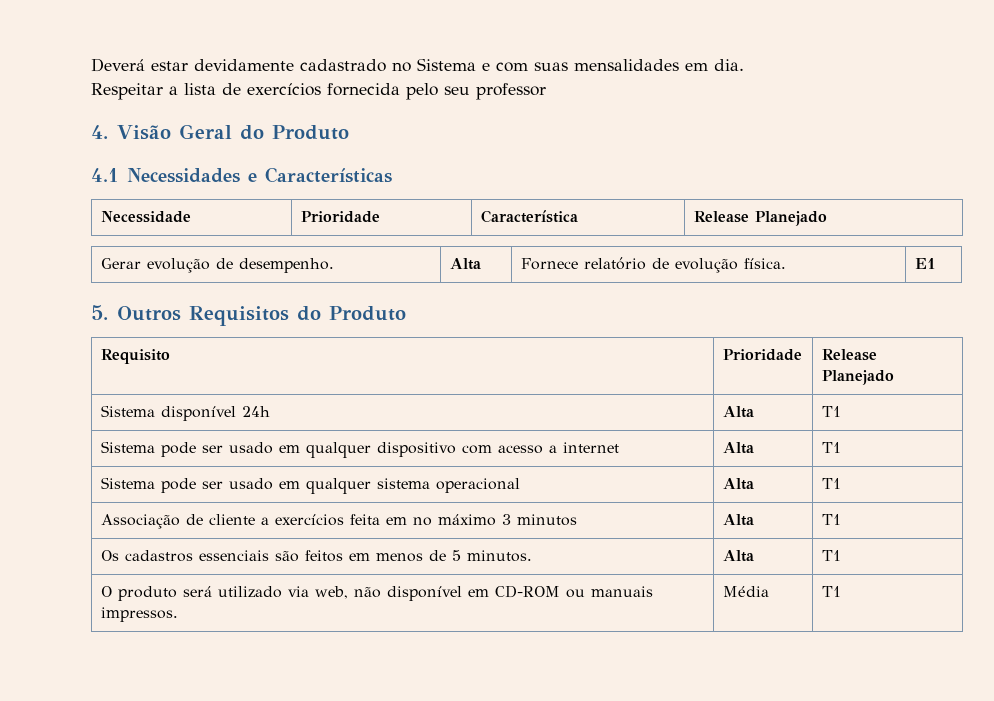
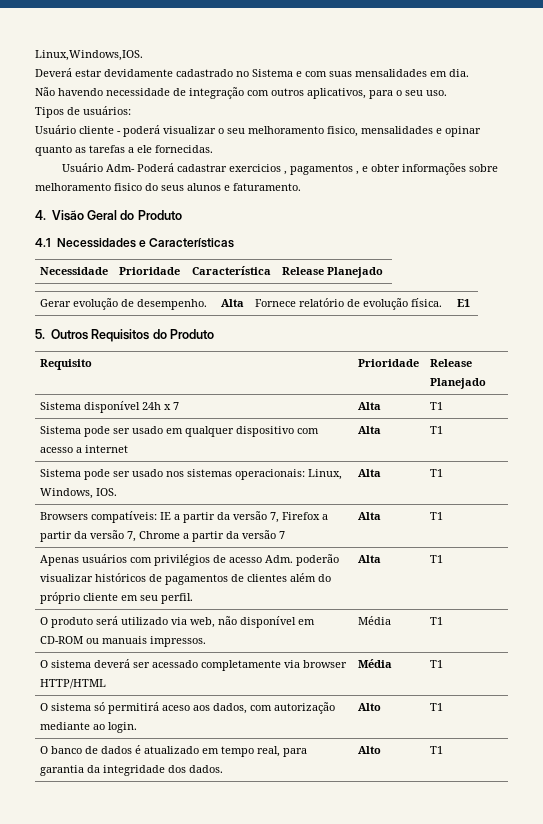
+ Linux,Windows,IOS.
- Respeitar a lista de exercícios fornecida pelo seu professor
+ Não havendo necessidade de integração com outros aplicativos, para o seu uso.
+ Tipos de usuários:
+ Usuário cliente - poderá visualizar o seu melhoramento fisico, mensalidades e opinar quanto as tarefas a ele fornecidas.
+ Usuário Adm- Poderá cadastrar exercicios , pagamentos , e obter informações sobre melhoramento fisico do seus alunos e faturamento.
- Sistema disponível 24h | Alta | T1
+ Sistema disponível 24h x 7 | Alta | T1
- Sistema pode ser usado em qualquer sistema operacional | Alta | T1
- Associação de cliente a exercícios feita em no máximo 3 minutos | Alta | T1
- Os cadastros essenciais são feitos em menos de 5 minutos. | Alta | T1
+ Sistema pode ser usado nos sistemas operacionais: Linux, Windows, IOS. | Alta | T1
+ Browsers compatíveis: IE a partir da versão 7, Firefox a partir da versão 7, Chrome a partir da versão 7 | Alta | T1
+ Apenas usuários com privilégios de acesso Adm. poderão visualizar históricos de pagamentos de clientes além do próprio cliente em seu perfil. | Alta | T1
+ O sistema deverá ser acessado completamente via browser HTTP/HTML | Média | T1
+ O sistema só permitirá aceso aos dados, com autorização mediante ao login. | Alto | T1
+ O banco de dados é atualizado em tempo real, para garantia da integridade dos dados. | Alto | T1

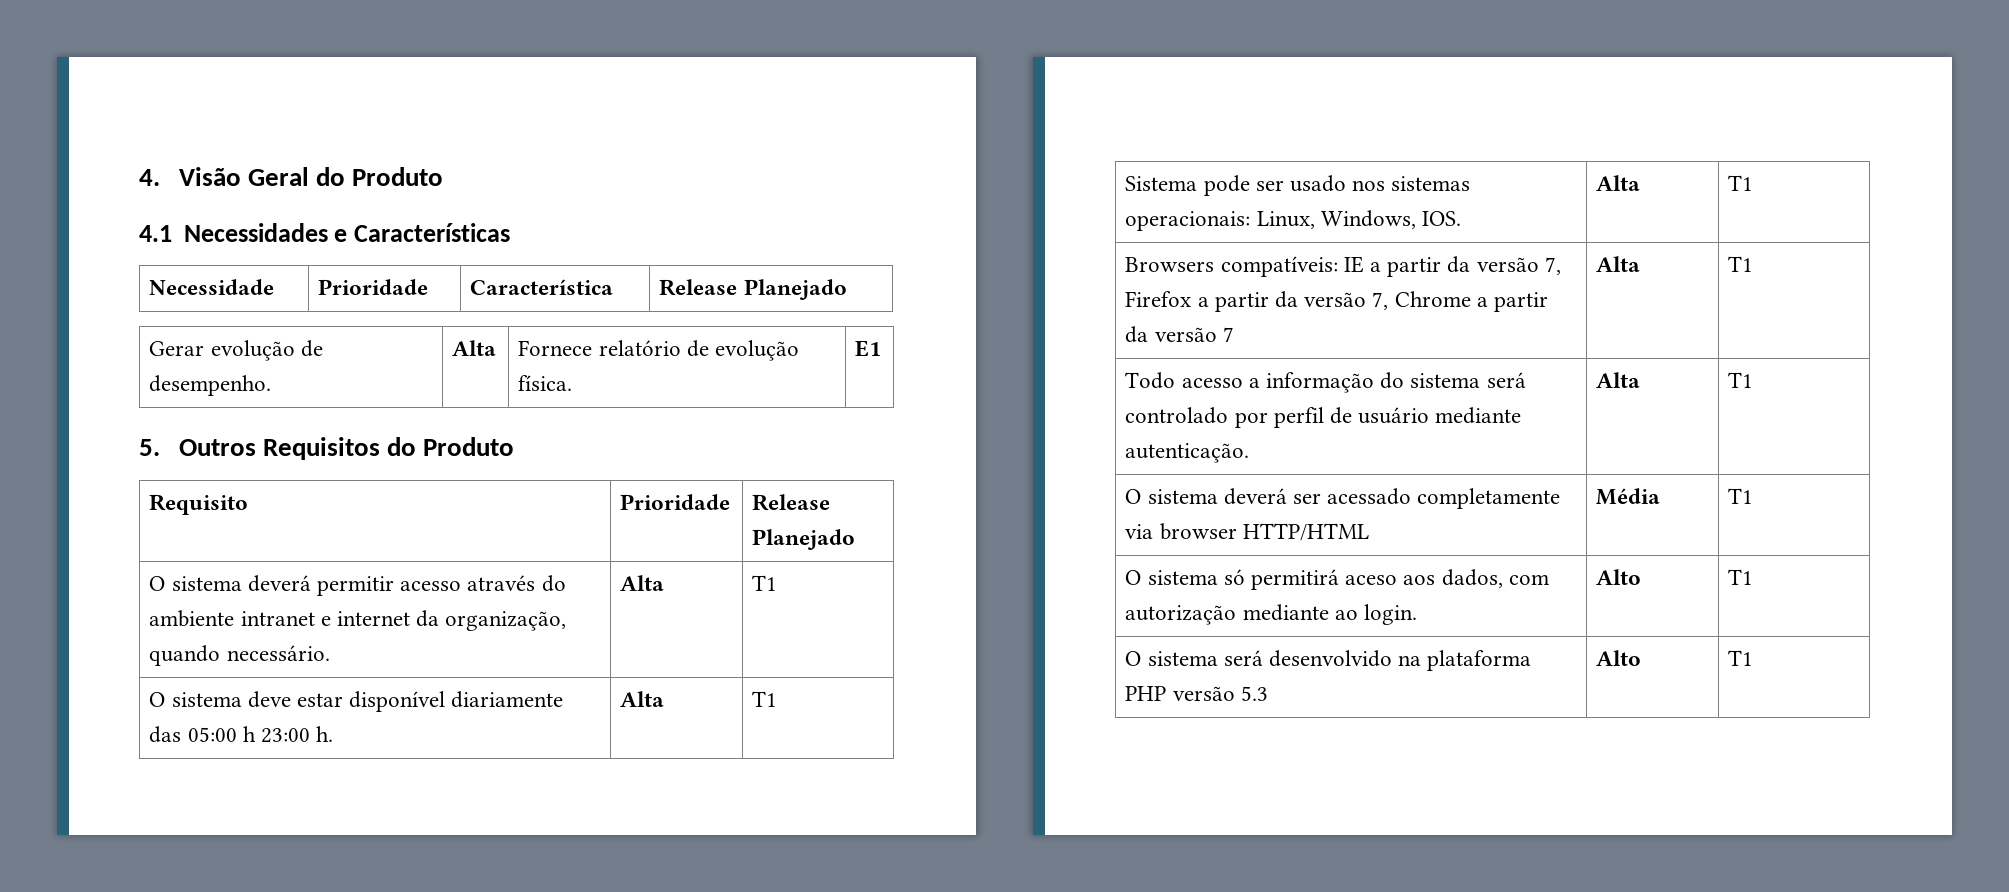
- Linux,Windows,IOS.
- Deverá estar devidamente cadastrado no Sistema e com suas mensalidades em dia.
- Não havendo necessidade de integração com outros aplicativos, para o seu uso.
- Tipos de usuários:
- Usuário cliente - poderá visualizar o seu melhoramento fisico, mensalidades e opinar quanto as tarefas a ele fornecidas.
- Usuário Adm- Poderá cadastrar exercicios , pagamentos , e obter informações sobre melhoramento fisico do seus alunos e faturamento.
- Sistema disponível 24h x 7 | Alta | T1
- Sistema pode ser usado em qualquer dispositivo com acesso a internet | Alta | T1
+ O sistema deverá permitir acesso através do ambiente intranet e internet da organização, quando necessário. | Alta | T1
+ O sistema deve estar disponível diariamente das 05:00 h 23:00 h. | Alta | T1
- Apenas usuários com privilégios de acesso Adm. poderão visualizar históricos de pagamentos de clientes além do próprio cliente em seu perfil. | Alta | T1
- O produto será utilizado via web, não disponível em CD-ROM ou manuais impressos. | Média | T1
+ Todo acesso a informação do sistema será controlado por perfil de usuário mediante autenticação. | Alta | T1
- O banco de dados é atualizado em tempo real, para garantia da integridade dos dados. | Alto | T1
+ O sistema será desenvolvido na plataforma PHP versão 5.3 | Alto | T1

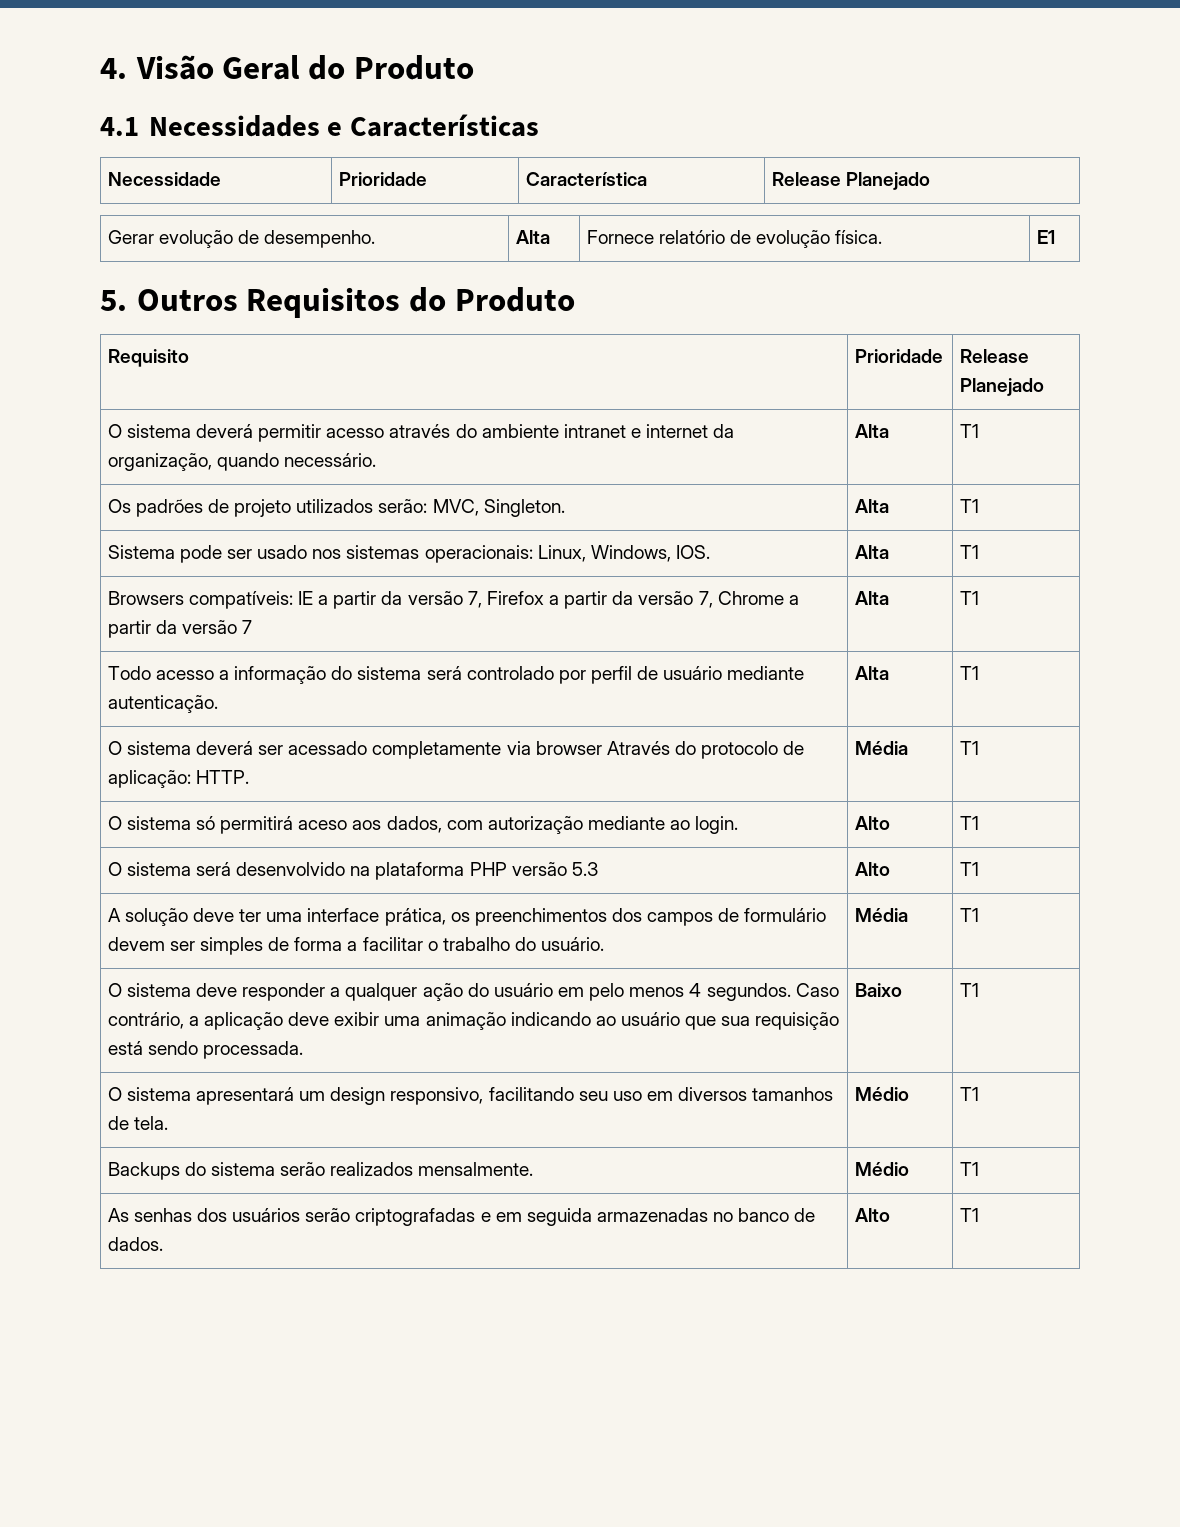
- O sistema deve estar disponível diariamente das 05:00 h 23:00 h. | Alta | T1
+ Os padrões de projeto utilizados serão: MVC, Singleton. | Alta | T1
- O sistema deverá ser acessado completamente via browser HTTP/HTML | Média | T1
+ O sistema deverá ser acessado completamente via browser Através do protocolo de aplicação: HTTP. | Média | T1
+ A solução deve ter uma interface prática, os preenchimentos dos campos de formulário devem ser simples de forma a facilitar o trabalho do usuário. | Média | T1
+ O sistema deve responder a qualquer ação do usuário em pelo menos 4 segundos. Caso contrário, a aplicação deve exibir uma animação indicando ao usuário que sua requisição está sendo processada. | Baixo | T1
+ O sistema apresentará um design responsivo, facilitando seu uso em diversos tamanhos de tela. | Médio | T1
+ Backups do sistema serão realizados mensalmente. | Médio | T1
+ As senhas dos usuários serão criptografadas e em seguida armazenadas no banco de dados. | Alto | T1

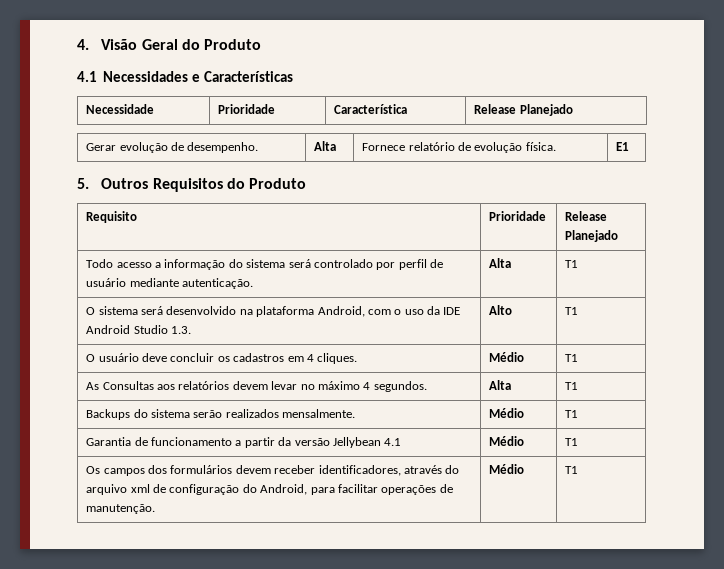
- O sistema deverá permitir acesso através do ambiente intranet e internet da organização, quando necessário. | Alta | T1
- Os padrões de projeto utilizados serão: MVC, Singleton. | Alta | T1
- Sistema pode ser usado nos sistemas operacionais: Linux, Windows, IOS. | Alta | T1
- Browsers compatíveis: IE a partir da versão 7, Firefox a partir da versão 7, Chrome a partir da versão 7 | Alta | T1
- O sistema deverá ser acessado completamente via browser Através do protocolo de aplicação: HTTP. | Média | T1
- O sistema só permitirá aceso aos dados, com autorização mediante ao login. | Alto | T1
- O sistema será desenvolvido na plataforma PHP versão 5.3 | Alto | T1
- A solução deve ter uma interface prática, os preenchimentos dos campos de formulário devem ser simples de forma a facilitar o trabalho do usuário. | Média | T1
- O sistema deve responder a qualquer ação do usuário em pelo menos 4 segundos. Caso contrário, a aplicação deve exibir uma animação indicando ao usuário que sua requisição está sendo processada. | Baixo | T1
- O sistema apresentará um design responsivo, facilitando seu uso em diversos tamanhos de tela. | Médio | T1
+ O sistema será desenvolvido na plataforma Android, com o uso da IDE Android Studio 1.3. | Alto | T1
+ O usuário deve concluir os cadastros em 4 cliques. | Médio | T1
+ As Consultas aos relatórios devem levar no máximo 4 segundos. | Alta | T1
- As senhas dos usuários serão criptografadas e em seguida armazenadas no banco de dados. | Alto | T1
+ Garantia de funcionamento a partir da versão Jellybean 4.1 | Médio | T1
+ Os campos dos formulários devem receber identificadores, através do arquivo xml de configuração do Android, para facilitar operações de manutenção. | Médio | T1

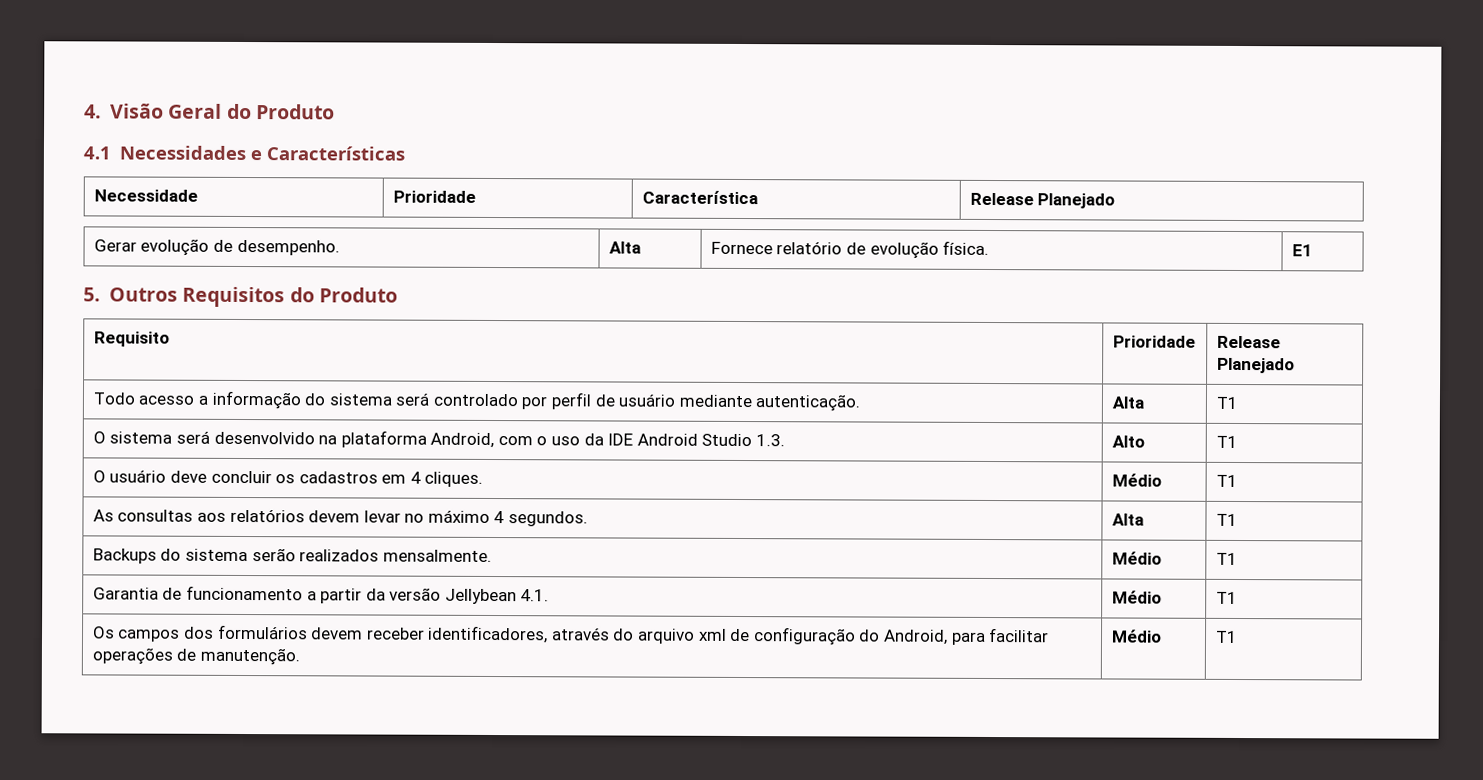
- As Consultas aos relatórios devem levar no máximo 4 segundos. | Alta | T1
+ As consultas aos relatórios devem levar no máximo 4 segundos. | Alta | T1
- Garantia de funcionamento a partir da versão Jellybean 4.1 | Médio | T1
+ Garantia de funcionamento a partir da versão Jellybean 4.1. | Médio | T1

